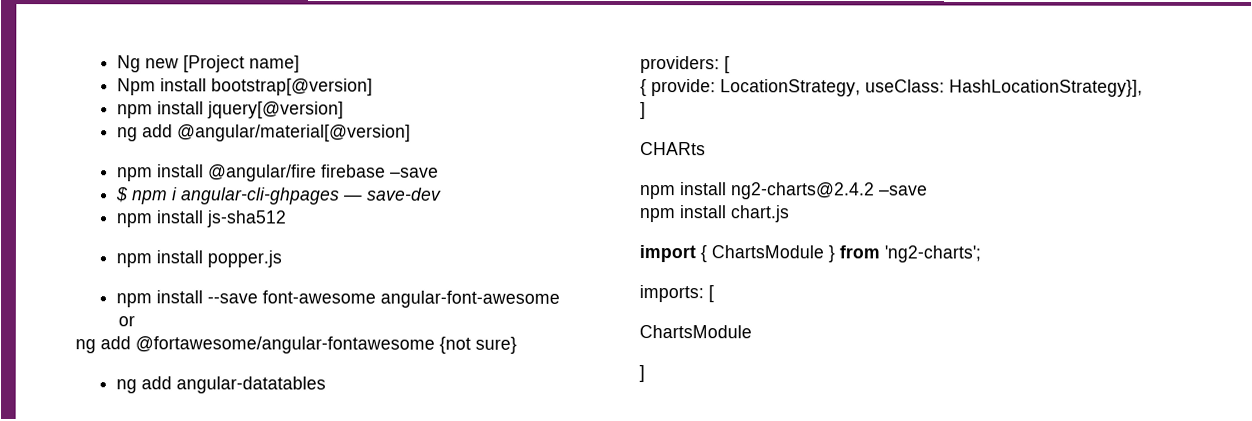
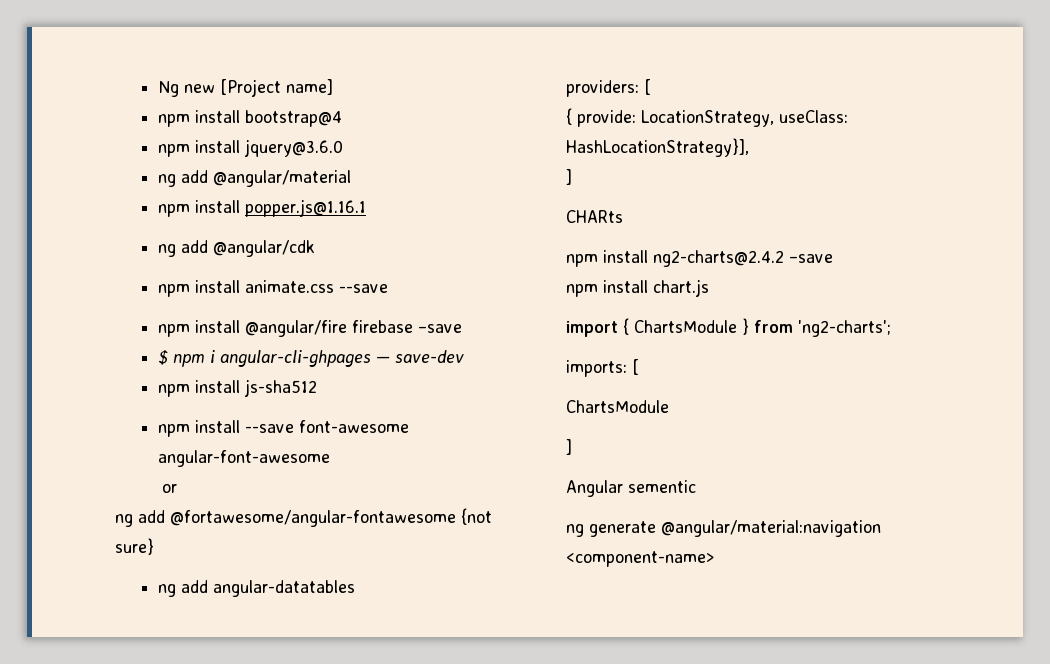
- Npm install bootstrap[@version]
- npm install jquery[@version]
- ng add @angular/material[@version]
+ npm install bootstrap@4
+ npm install jquery@3.6.0
+ ng add @angular/material
+ npm install popper.js@1.16.1
+ ng add @angular/cdk
+ npm install animate.css --save
- npm install popper.js
+ Angular sementic
+ ng generate @angular/material:navigation <component-name>

